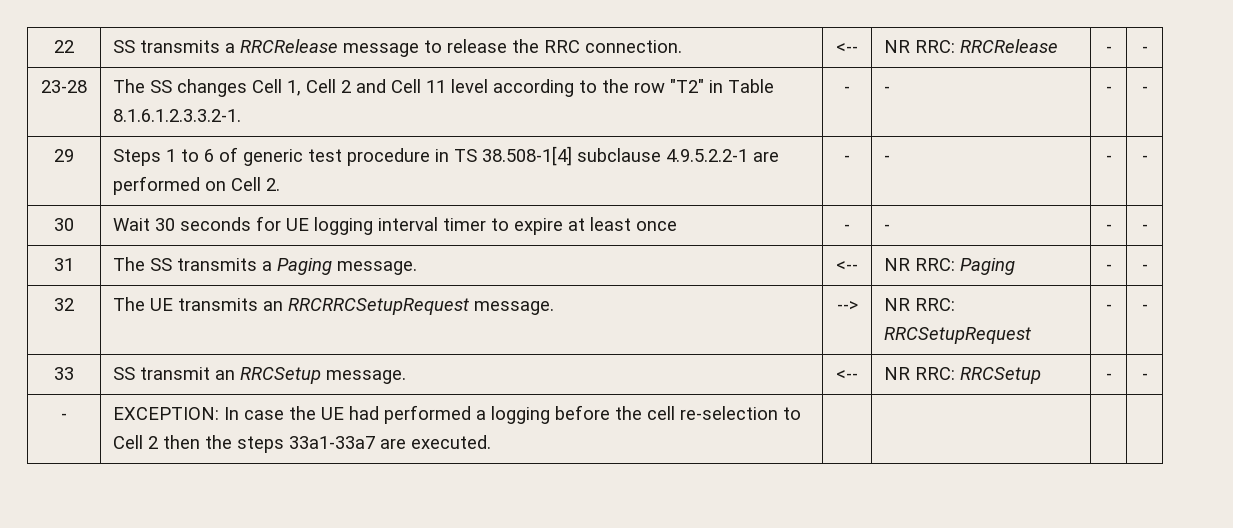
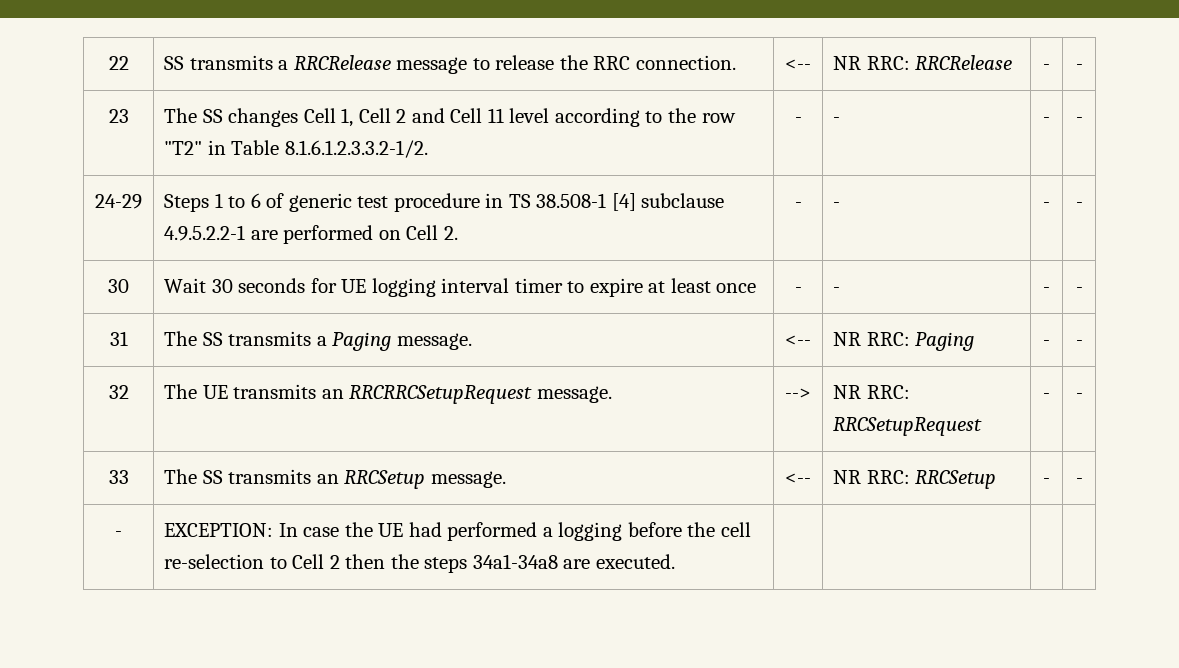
- 23-28 | The SS changes Cell 1, Cell 2 and Cell 11 level according to the row "T2" in Table 8.1.6.1.2.3.3.2-1. | - | - | - | -
- 29 | Steps 1 to 6 of generic test procedure in TS 38.508-1[4] subclause 4.9.5.2.2-1 are performed on Cell 2. | - | - | - | -
+ 23 | The SS changes Cell 1, Cell 2 and Cell 11 level according to the row "T2" in Table 8.1.6.1.2.3.3.2-1/2. | - | - | - | -
+ 24-29 | Steps 1 to 6 of generic test procedure in TS 38.508-1 [4] subclause 4.9.5.2.2-1 are performed on Cell 2. | - | - | - | -
- 33 | SS transmit an RRCSetup message. | <-- | NR RRC: RRCSetup | - | -
+ 33 | The SS transmits an RRCSetup message. | <-- | NR RRC: RRCSetup | - | -
- - | EXCEPTION: In case the UE had performed a logging before the cell re-selection to Cell 2 then the steps 33a1-33a7 are executed. | | | |
+ - | EXCEPTION: In case the UE had performed a logging before the cell re-selection to Cell 2 then the steps 34a1-34a8 are executed. | | | |

